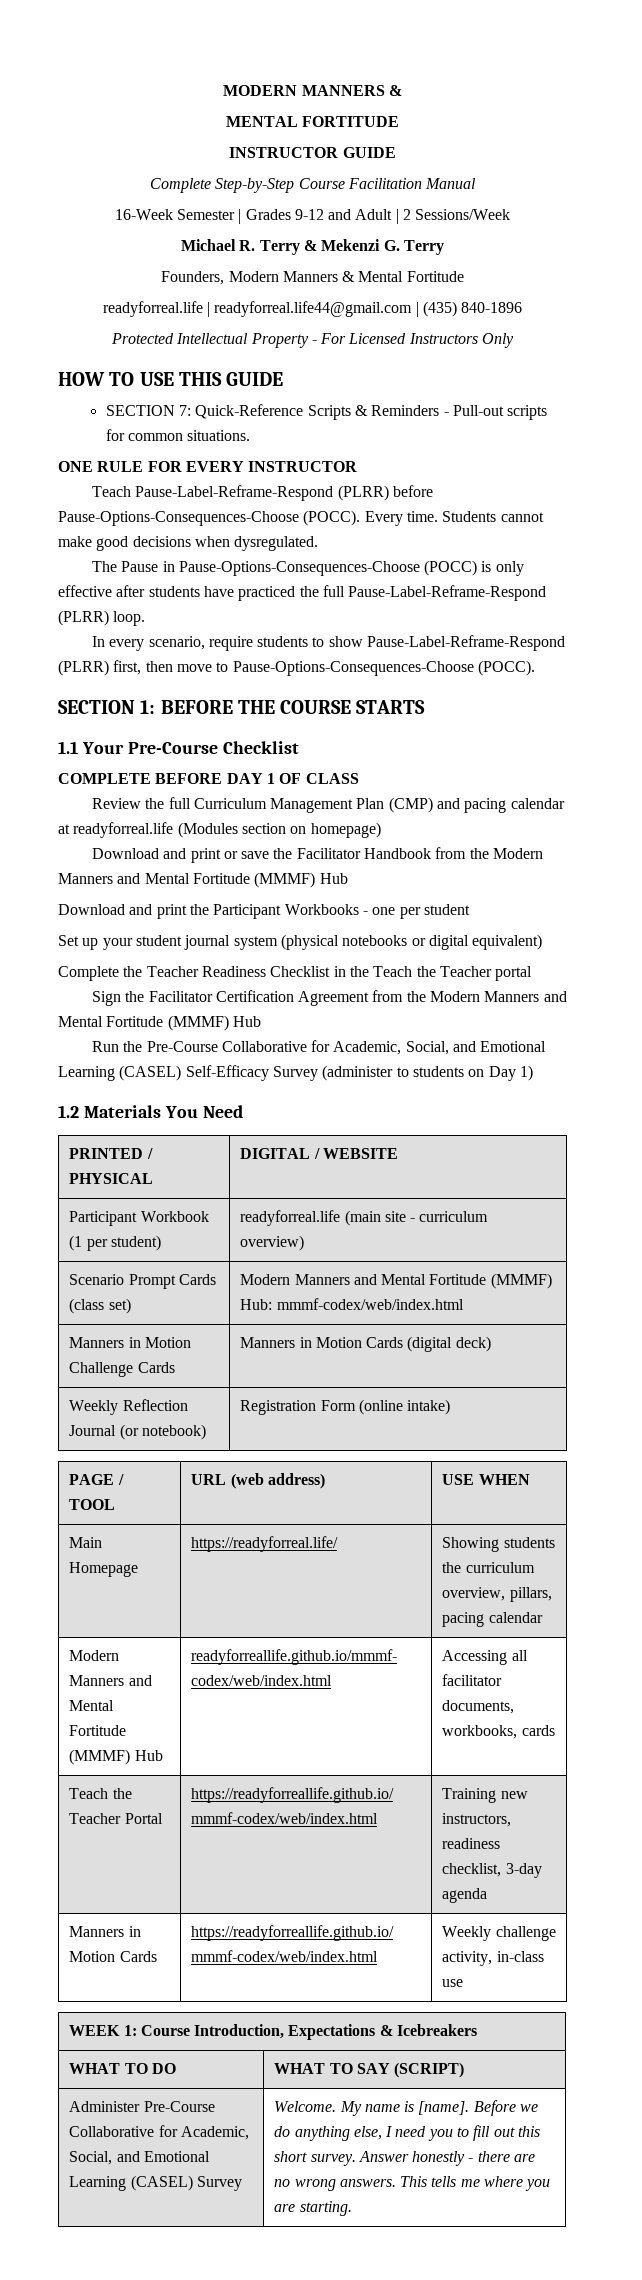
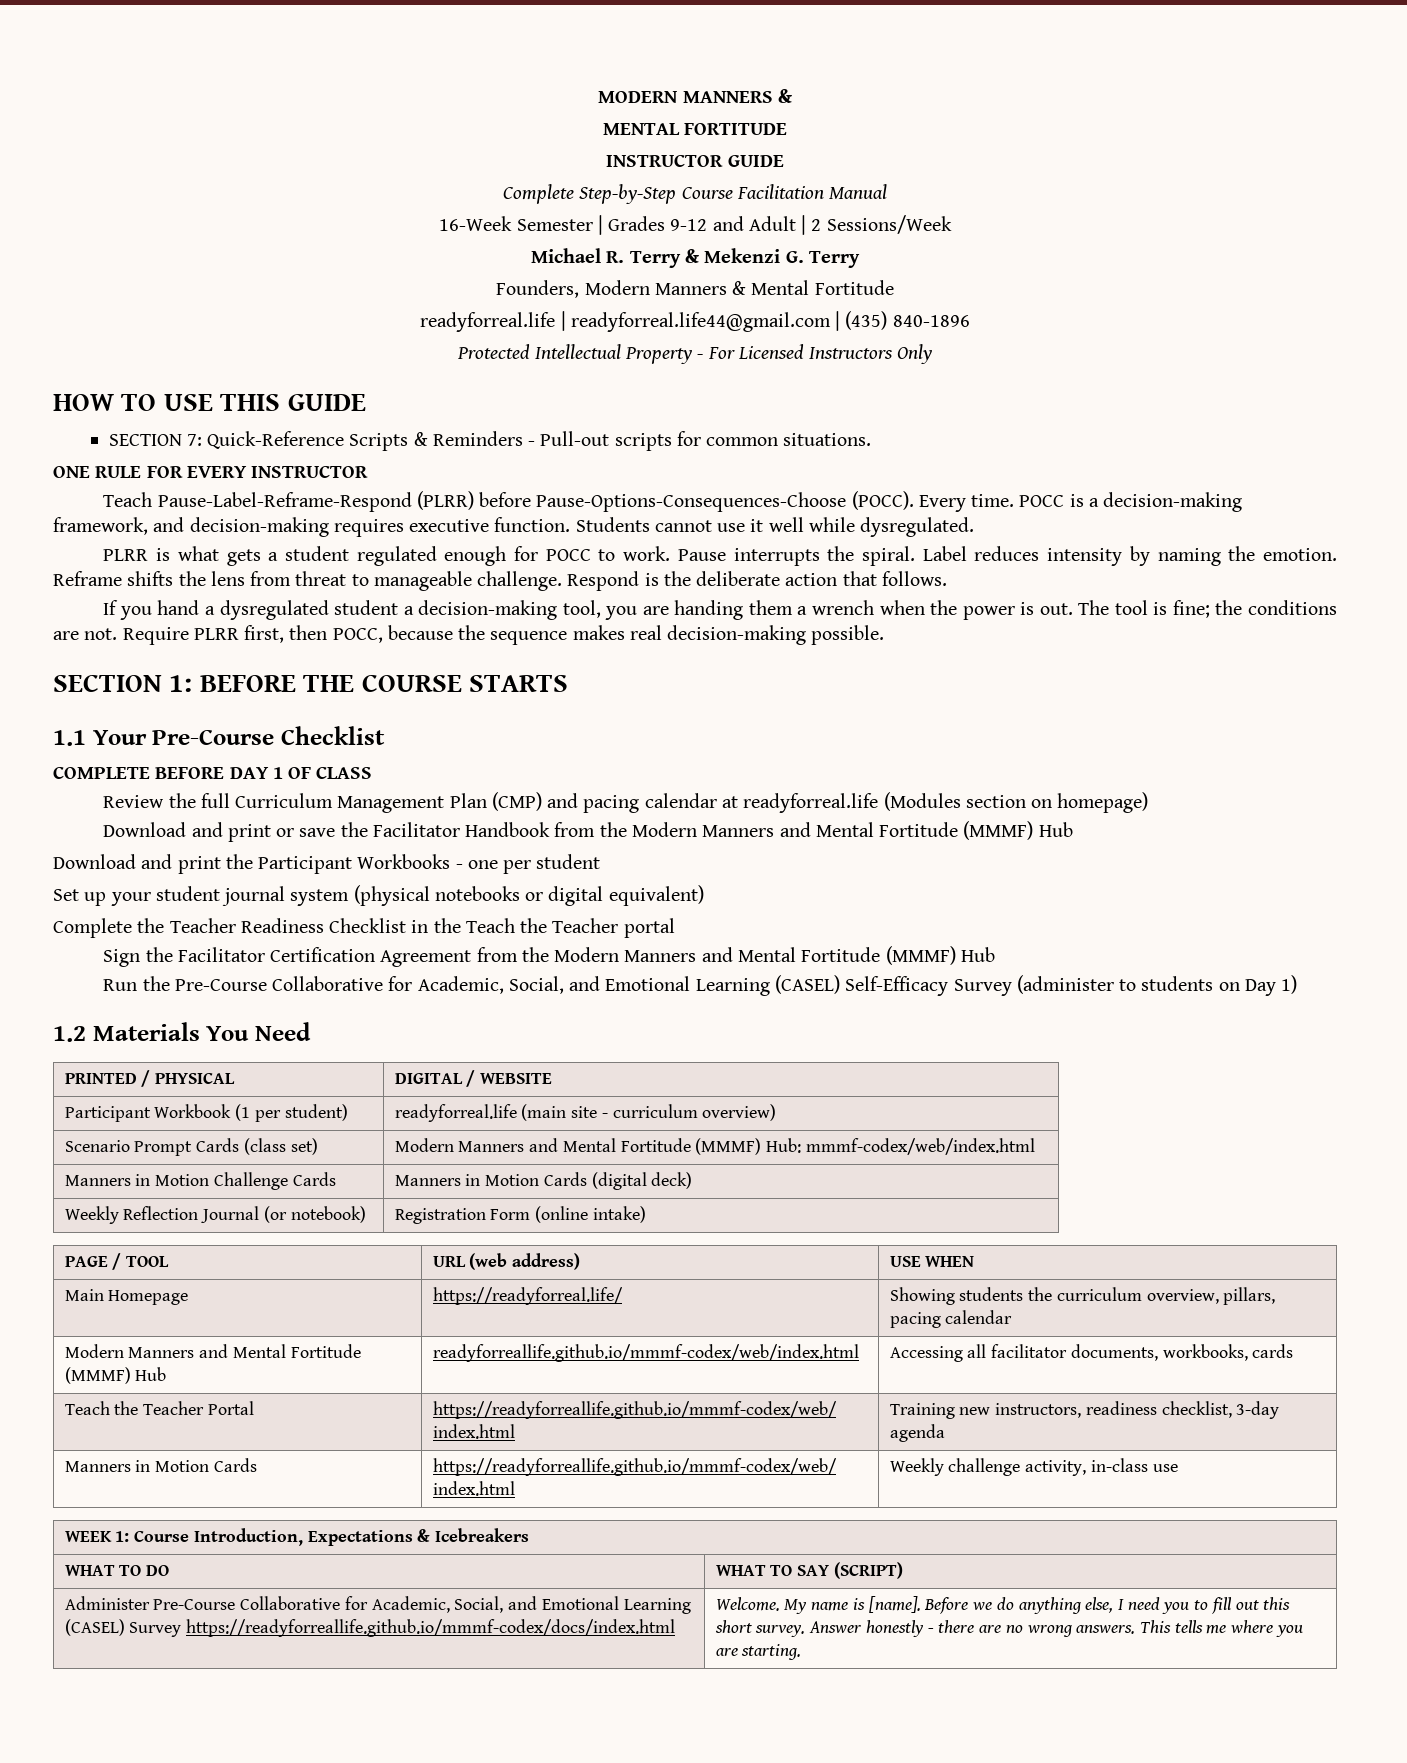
- Students cannot make good decisions when dysregulated.
- The Pause in Pause-Options-Consequences-Choose (POCC) is only effective after students have practiced the full Pause-Label-Reframe-Respond (PLRR) loop.
- In every scenario, require students to show Pause-Label-Reframe-Respond (PLRR) first, then move to Pause-Options-Consequences-Choose (POCC).
+ POCC is a decision-making framework, and decision-making requires executive function. Students cannot use it well while dysregulated.
+ PLRR is what gets a student regulated enough for POCC to work. Pause interrupts the spiral. Label reduces intensity by naming the emotion. Reframe shifts the lens from threat to manageable challenge. Respond is the deliberate action that follows.
+ If you hand a dysregulated student a decision-making tool, you are handing them a wrench when the power is out. The tool is fine; the conditions are not. Require PLRR first, then POCC, because the sequence makes real decision-making possible.
- Administer Pre-Course Collaborative for Academic, Social, and Emotional Learning (CASEL) Survey
+ Administer Pre-Course Collaborative for Academic, Social, and Emotional Learning (CASEL) Survey https://readyforreallife.github.io/mmmf-codex/docs/index.html

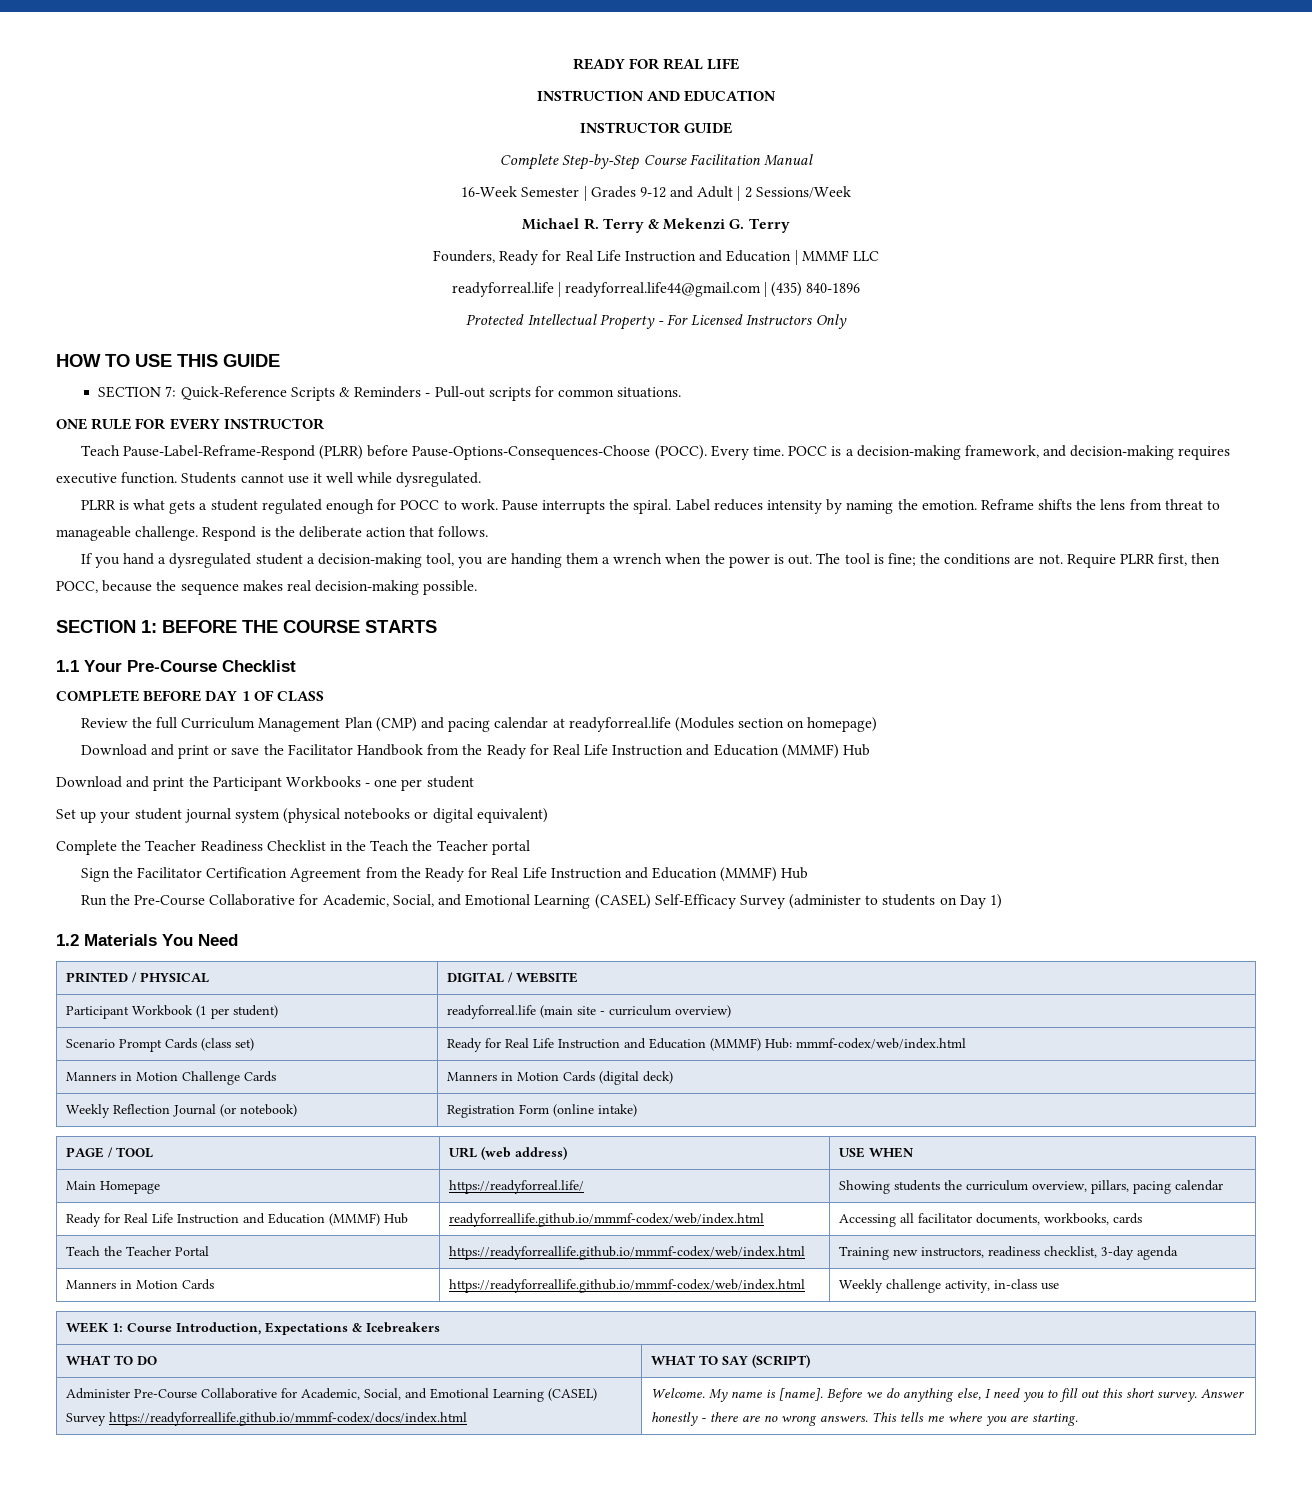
- MODERN MANNERS &
- MENTAL FORTITUDE
+ READY FOR REAL LIFE
+ INSTRUCTION AND EDUCATION
- Founders, Modern Manners & Mental Fortitude
+ Founders, Ready for Real Life Instruction and Education | MMMF LLC
- Download and print or save the Facilitator Handbook from the Modern Manners and Mental Fortitude (MMMF) Hub
+ Download and print or save the Facilitator Handbook from the Ready for Real Life Instruction and Education (MMMF) Hub
- Sign the Facilitator Certification Agreement from the Modern Manners and Mental Fortitude (MMMF) Hub
+ Sign the Facilitator Certification Agreement from the Ready for Real Life Instruction and Education (MMMF) Hub
- Scenario Prompt Cards (class set) | Modern Manners and Mental Fortitude (MMMF) Hub: mmmf-codex/web/index.html
+ Scenario Prompt Cards (class set) | Ready for Real Life Instruction and Education (MMMF) Hub: mmmf-codex/web/index.html
- Modern Manners and Mental Fortitude (MMMF) Hub | readyforreallife.github.io/mmmf-codex/web/index.html | Accessing all facilitator documents, workbooks, cards
+ Ready for Real Life Instruction and Education (MMMF) Hub | readyforreallife.github.io/mmmf-codex/web/index.html | Accessing all facilitator documents, workbooks, cards

